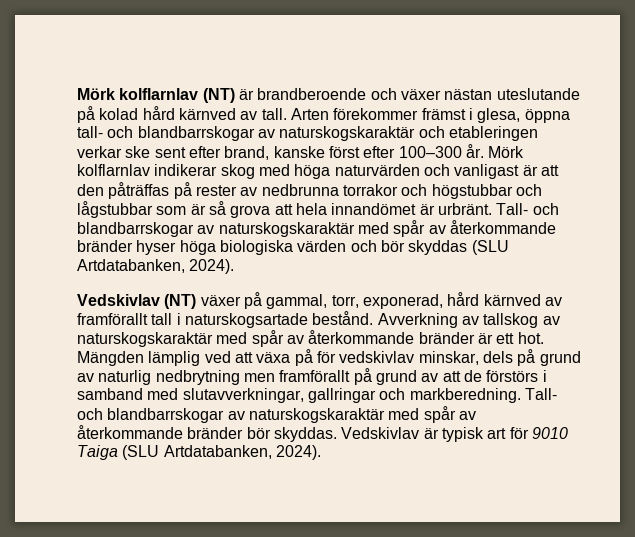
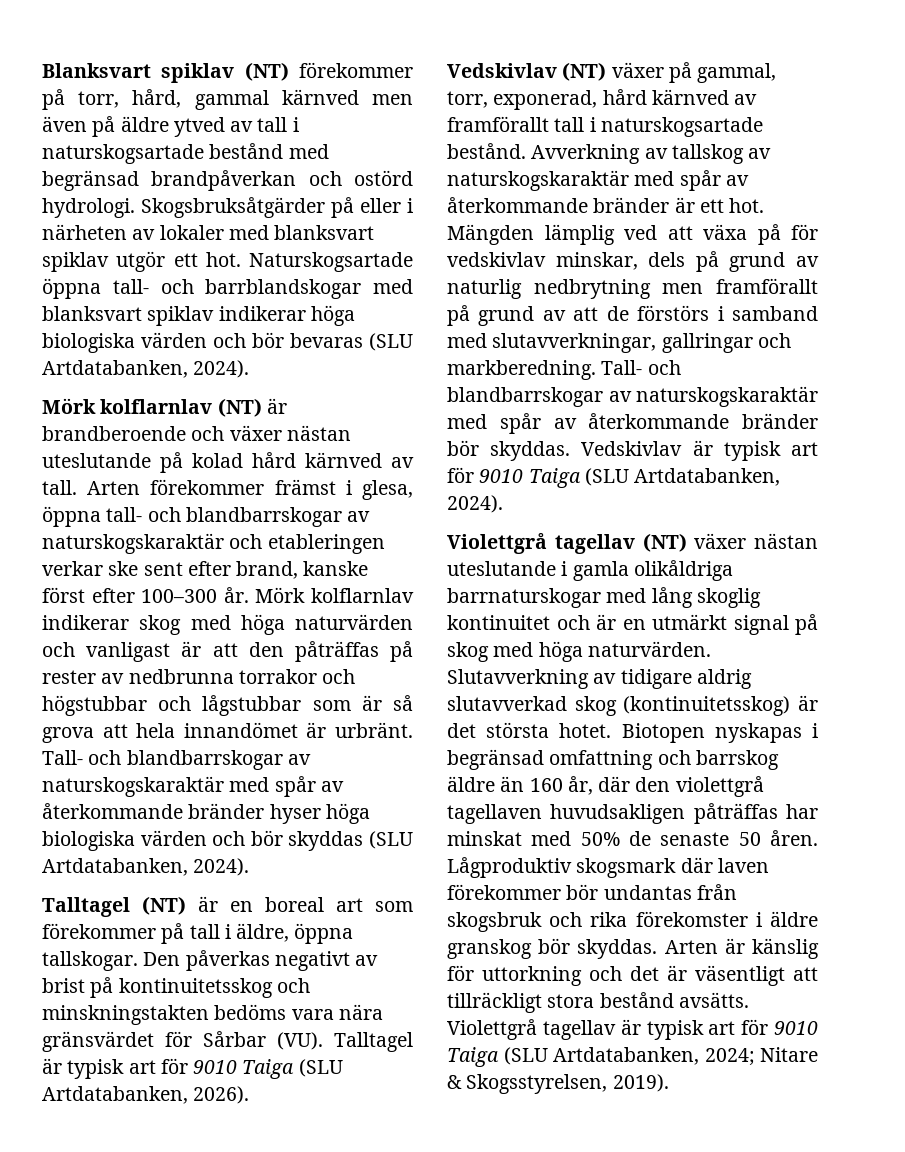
+ Blanksvart spiklav (NT) förekommer på torr, hård, gammal kärnved men även på äldre ytved av tall i naturskogsartade bestånd med begränsad brandpåverkan och ostörd hydrologi. Skogsbruksåtgärder på eller i närheten av lokaler med blanksvart spiklav utgör ett hot. Naturskogsartade öppna tall- och barrblandskogar med blanksvart spiklav indikerar höga biologiska värden och bör bevaras (SLU Artdatabanken, 2024).
+ Talltagel (NT) är en boreal art som förekommer på tall i äldre, öppna tallskogar. Den påverkas negativt av brist på kontinuitetsskog och minskningstakten bedöms vara nära gränsvärdet för Sårbar (VU). Talltagel är typisk art för 9010 Taiga (SLU Artdatabanken, 2026).
+ Violettgrå tagellav (NT) växer nästan uteslutande i gamla olikåldriga barrnaturskogar med lång skoglig kontinuitet och är en utmärkt signal på skog med höga naturvärden. Slutavverkning av tidigare aldrig slutavverkad skog (kontinuitetsskog) är det största hotet. Biotopen nyskapas i begränsad omfattning och barrskog äldre än 160 år, där den violettgrå tagellaven huvudsakligen påträffas har minskat med 50% de senaste 50 åren. Lågproduktiv skogsmark där laven förekommer bör undantas från skogsbruk och rika förekomster i äldre granskog bör skyddas. Arten är känslig för uttorkning och det är väsentligt att tillräckligt stora bestånd avsätts. Violettgrå tagellav är typisk art för 9010 Taiga (SLU Artdatabanken, 2024; Nitare & Skogsstyrelsen, 2019).

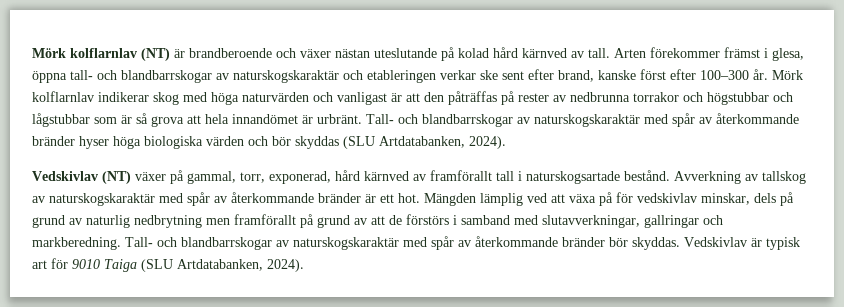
- Blanksvart spiklav (NT) förekommer på torr, hård, gammal kärnved men även på äldre ytved av tall i naturskogsartade bestånd med begränsad brandpåverkan och ostörd hydrologi. Skogsbruksåtgärder på eller i närheten av lokaler med blanksvart spiklav utgör ett hot. Naturskogsartade öppna tall- och barrblandskogar med blanksvart spiklav indikerar höga biologiska värden och bör bevaras (SLU Artdatabanken, 2024).
- Talltagel (NT) är en boreal art som förekommer på tall i äldre, öppna tallskogar. Den påverkas negativt av brist på kontinuitetsskog och minskningstakten bedöms vara nära gränsvärdet för Sårbar (VU). Talltagel är typisk art för 9010 Taiga (SLU Artdatabanken, 2026).
- Violettgrå tagellav (NT) växer nästan uteslutande i gamla olikåldriga barrnaturskogar med lång skoglig kontinuitet och är en utmärkt signal på skog med höga naturvärden. Slutavverkning av tidigare aldrig slutavverkad skog (kontinuitetsskog) är det största hotet. Biotopen nyskapas i begränsad omfattning och barrskog äldre än 160 år, där den violettgrå tagellaven huvudsakligen påträffas har minskat med 50% de senaste 50 åren. Lågproduktiv skogsmark där laven förekommer bör undantas från skogsbruk och rika förekomster i äldre granskog bör skyddas. Arten är känslig för uttorkning och det är väsentligt att tillräckligt stora bestånd avsätts. Violettgrå tagellav är typisk art för 9010 Taiga (SLU Artdatabanken, 2024; Nitare & Skogsstyrelsen, 2019).

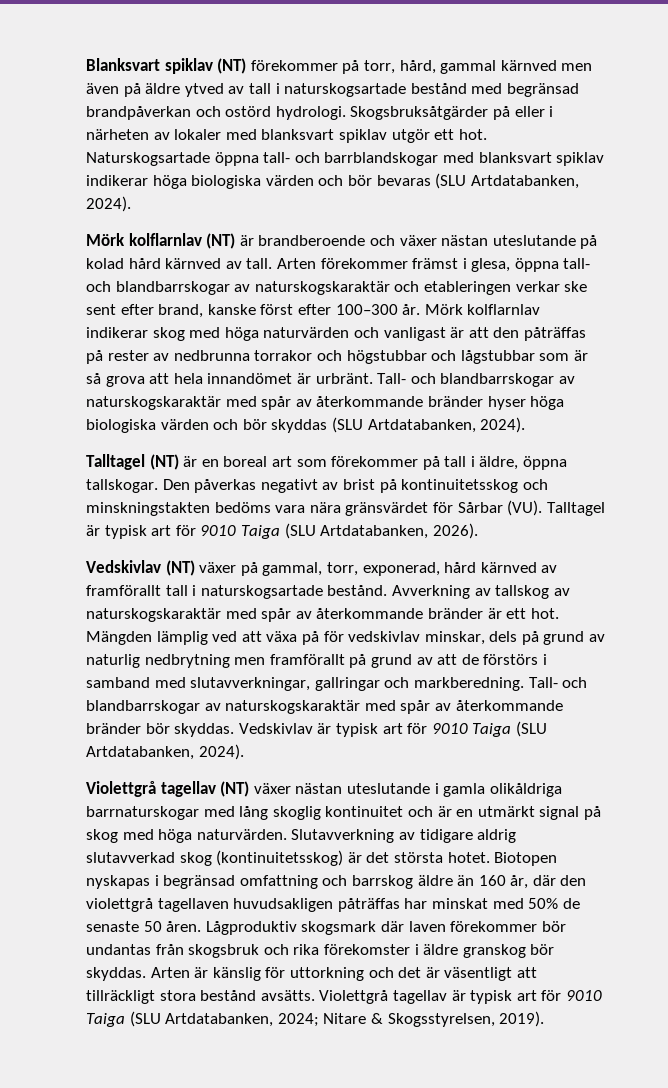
+ Blanksvart spiklav (NT) förekommer på torr, hård, gammal kärnved men även på äldre ytved av tall i naturskogsartade bestånd med begränsad brandpåverkan och ostörd hydrologi. Skogsbruksåtgärder på eller i närheten av lokaler med blanksvart spiklav utgör ett hot. Naturskogsartade öppna tall- och barrblandskogar med blanksvart spiklav indikerar höga biologiska värden och bör bevaras (SLU Artdatabanken, 2024).
+ Talltagel (NT) är en boreal art som förekommer på tall i äldre, öppna tallskogar. Den påverkas negativt av brist på kontinuitetsskog och minskningstakten bedöms vara nära gränsvärdet för Sårbar (VU). Talltagel är typisk art för 9010 Taiga (SLU Artdatabanken, 2026).
+ Violettgrå tagellav (NT) växer nästan uteslutande i gamla olikåldriga barrnaturskogar med lång skoglig kontinuitet och är en utmärkt signal på skog med höga naturvärden. Slutavverkning av tidigare aldrig slutavverkad skog (kontinuitetsskog) är det största hotet. Biotopen nyskapas i begränsad omfattning och barrskog äldre än 160 år, där den violettgrå tagellaven huvudsakligen påträffas har minskat med 50% de senaste 50 åren. Lågproduktiv skogsmark där laven förekommer bör undantas från skogsbruk och rika förekomster i äldre granskog bör skyddas. Arten är känslig för uttorkning och det är väsentligt att tillräckligt stora bestånd avsätts. Violettgrå tagellav är typisk art för 9010 Taiga (SLU Artdatabanken, 2024; Nitare & Skogsstyrelsen, 2019).

